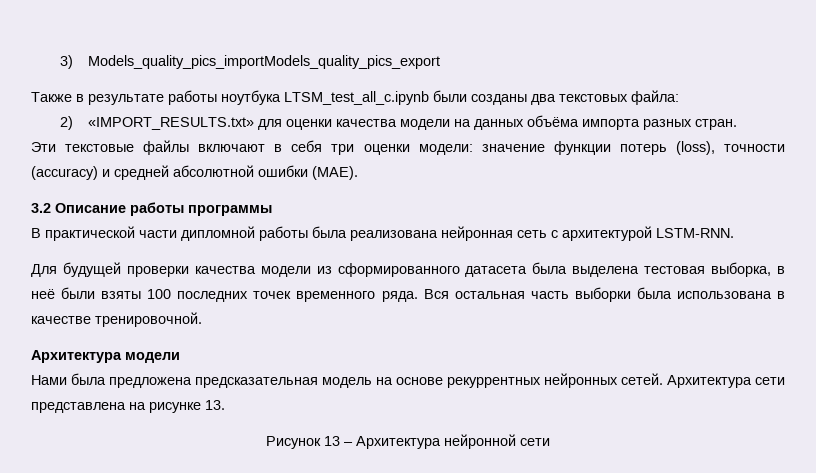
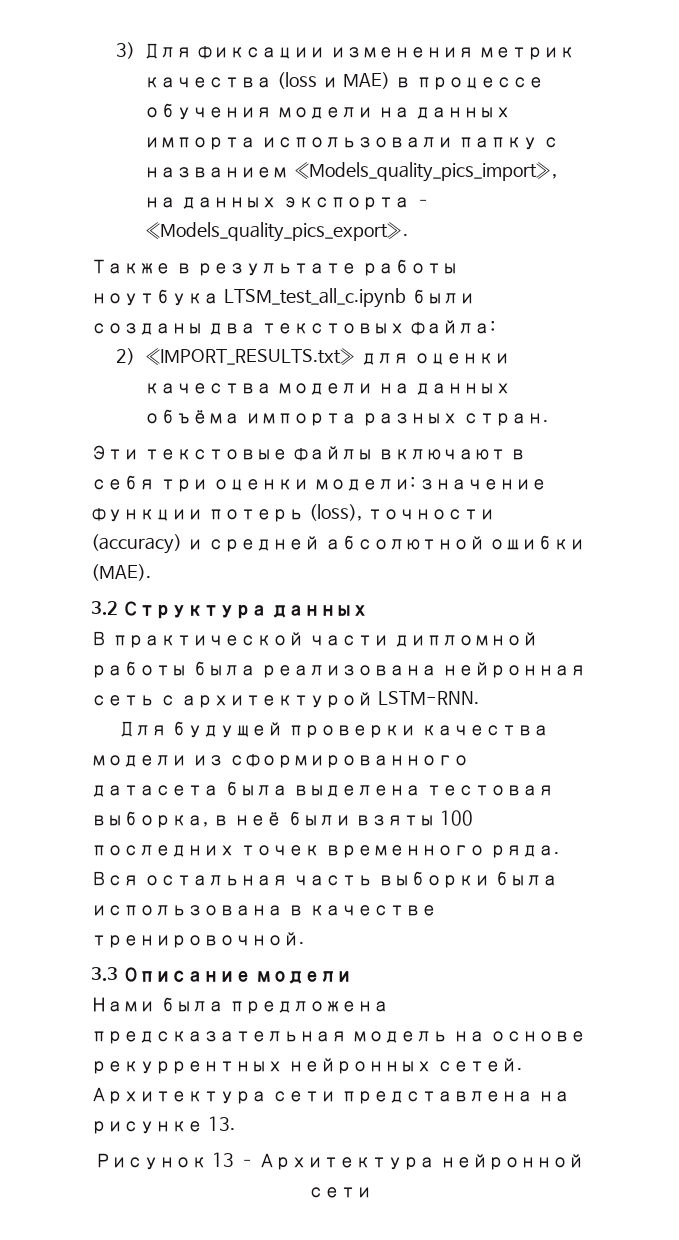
- 3) Models_quality_pics_importModels_quality_pics_export
+ 3) Для фиксации изменения метрик качества (loss и MAE) в процессе обучения модели на данных импорта использовали папку с названием «Models_quality_pics_import», на данных экспорта – «Models_quality_pics_export».
- 3.2 Описание работы программы
+ 3.2 Структура данных
- Архитектура модели
+ 3.3 Описание модели

